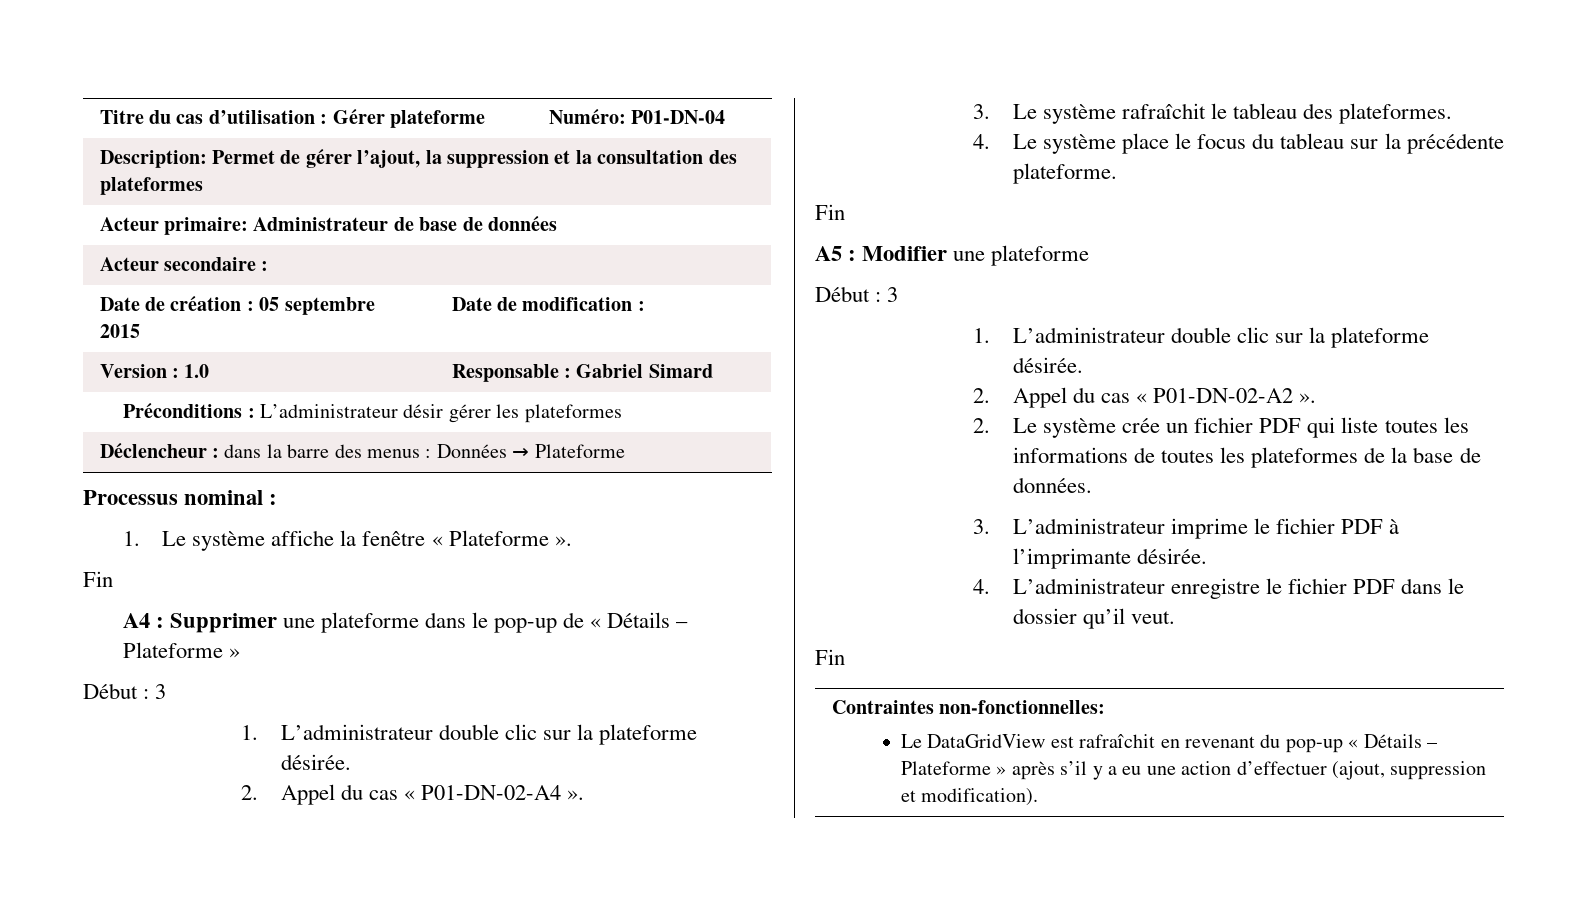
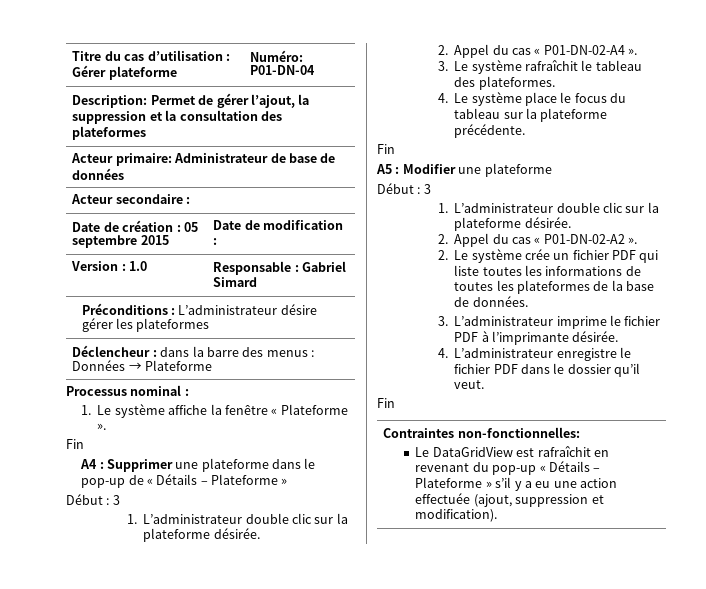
- Préconditions : L’administrateur désir gérer les plateformes
+ Préconditions : L’administrateur désire gérer les plateformes
- 4. Le système place le focus du tableau sur la précédente plateforme.
+ 4. Le système place le focus du tableau sur la plateforme précédente.
  Contraintes non-fonctionnelles:
- Le DataGridView est rafraîchit en revenant du pop-up « Détails – Plateforme » après s’il y a eu une action d’effectuer (ajout, suppression et modification).
+ Le DataGridView est rafraîchit en revenant du pop-up « Détails – Plateforme » s’il y a eu une action effectuée (ajout, suppression et modification).

